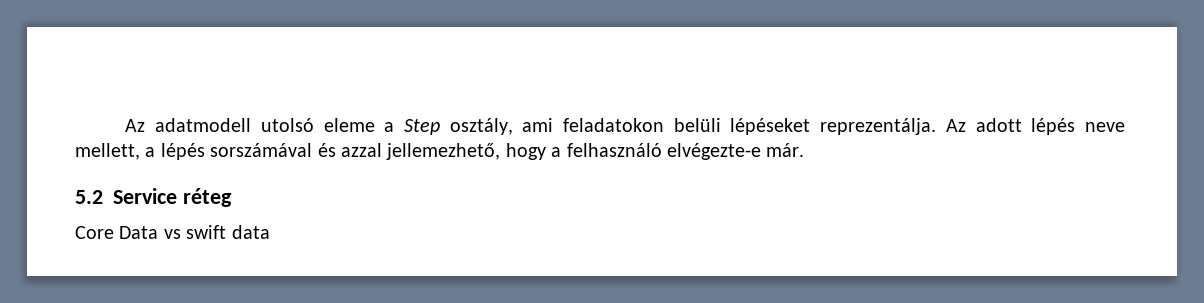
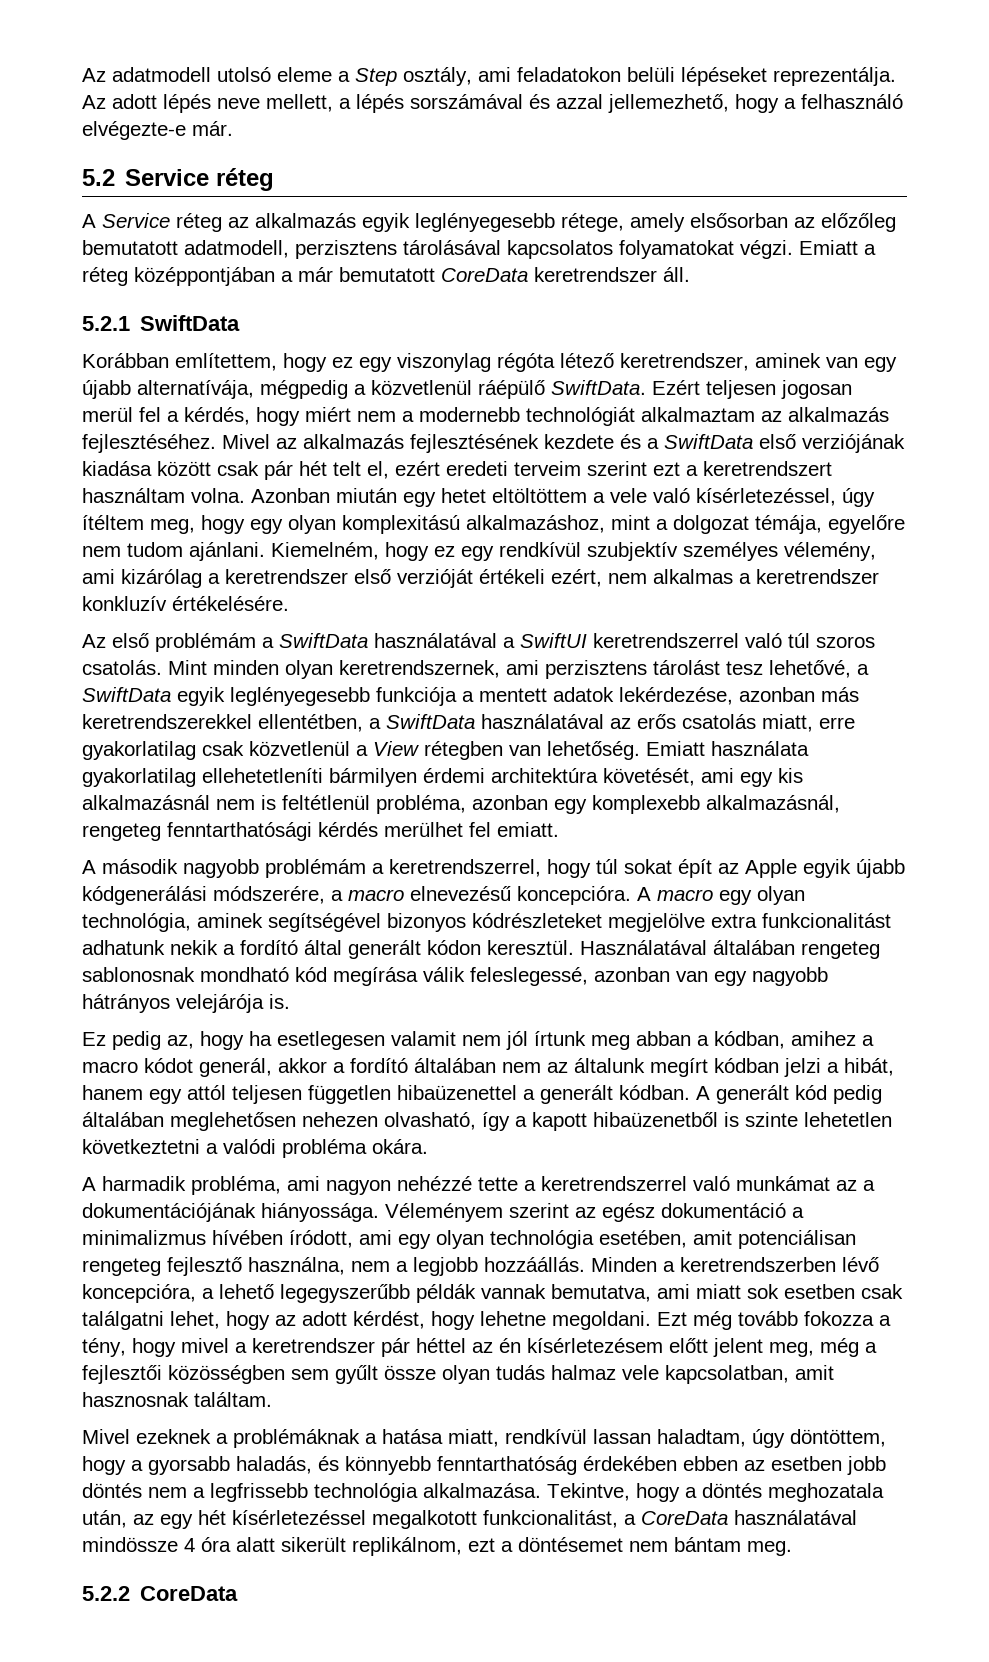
- Core Data vs swift data
+ A Service réteg az alkalmazás egyik leglényegesebb rétege, amely elsősorban az előzőleg bemutatott adatmodell, perzisztens tárolásával kapcsolatos folyamatokat végzi. Emiatt a réteg középpontjában a már bemutatott CoreData keretrendszer áll.
+ 5.2.1 SwiftData
+ Korábban említettem, hogy ez egy viszonylag régóta létező keretrendszer, aminek van egy újabb alternatívája, mégpedig a közvetlenül ráépülő SwiftData. Ezért teljesen jogosan merül fel a kérdés, hogy miért nem a modernebb technológiát alkalmaztam az alkalmazás fejlesztéséhez. Mivel az alkalmazás fejlesztésének kezdete és a SwiftData első verziójának kiadása között csak pár hét telt el, ezért eredeti terveim szerint ezt a keretrendszert használtam volna. Azonban miután egy hetet eltöltöttem a vele való kísérletezéssel, úgy ítéltem meg, hogy egy olyan komplexitású alkalmazáshoz, mint a dolgozat témája, egyelőre nem tudom ajánlani. Kiemelném, hogy ez egy rendkívül szubjektív személyes vélemény, ami kizárólag a keretrendszer első verzióját értékeli ezért, nem alkalmas a keretrendszer konkluzív értékelésére.
+ Az első problémám a SwiftData használatával a SwiftUI keretrendszerrel való túl szoros csatolás. Mint minden olyan keretrendszernek, ami perzisztens tárolást tesz lehetővé, a SwiftData egyik leglényegesebb funkciója a mentett adatok lekérdezése, azonban más keretrendszerekkel ellentétben, a SwiftData használatával az erős csatolás miatt, erre gyakorlatilag csak közvetlenül a View rétegben van lehetőség. Emiatt használata gyakorlatilag ellehetetleníti bármilyen érdemi architektúra követését, ami egy kis alkalmazásnál nem is feltétlenül probléma, azonban egy komplexebb alkalmazásnál, rengeteg fenntarthatósági kérdés merülhet fel emiatt.
+ A második nagyobb problémám a keretrendszerrel, hogy túl sokat épít az Apple egyik újabb kódgenerálási módszerére, a macro elnevezésű koncepcióra. A macro egy olyan technológia, aminek segítségével bizonyos kódrészleteket megjelölve extra funkcionalitást adhatunk nekik a fordító által generált kódon keresztül. Használatával általában rengeteg sablonosnak mondható kód megírása válik feleslegessé, azonban van egy nagyobb hátrányos velejárója is.
+ Ez pedig az, hogy ha esetlegesen valamit nem jól írtunk meg abban a kódban, amihez a macro kódot generál, akkor a fordító általában nem az általunk megírt kódban jelzi a hibát, hanem egy attól teljesen független hibaüzenettel a generált kódban. A generált kód pedig általában meglehetősen nehezen olvasható, így a kapott hibaüzenetből is szinte lehetetlen következtetni a valódi probléma okára.
+ A harmadik probléma, ami nagyon nehézzé tette a keretrendszerrel való munkámat az a dokumentációjának hiányossága. Véleményem szerint az egész dokumentáció a minimalizmus hívében íródott, ami egy olyan technológia esetében, amit potenciálisan rengeteg fejlesztő használna, nem a legjobb hozzáállás. Minden a keretrendszerben lévő koncepcióra, a lehető legegyszerűbb példák vannak bemutatva, ami miatt sok esetben csak találgatni lehet, hogy az adott kérdést, hogy lehetne megoldani. Ezt még tovább fokozza a tény, hogy mivel a keretrendszer pár héttel az én kísérletezésem előtt jelent meg, még a fejlesztői közösségben sem gyűlt össze olyan tudás halmaz vele kapcsolatban, amit hasznosnak találtam.
+ Mivel ezeknek a problémáknak a hatása miatt, rendkívül lassan haladtam, úgy döntöttem, hogy a gyorsabb haladás, és könnyebb fenntarthatóság érdekében ebben az esetben jobb döntés nem a legfrissebb technológia alkalmazása. Tekintve, hogy a döntés meghozatala után, az egy hét kísérletezéssel megalkotott funkcionalitást, a CoreData használatával mindössze 4 óra alatt sikerült replikálnom, ezt a döntésemet nem bántam meg.
+ 5.2.2 CoreData

